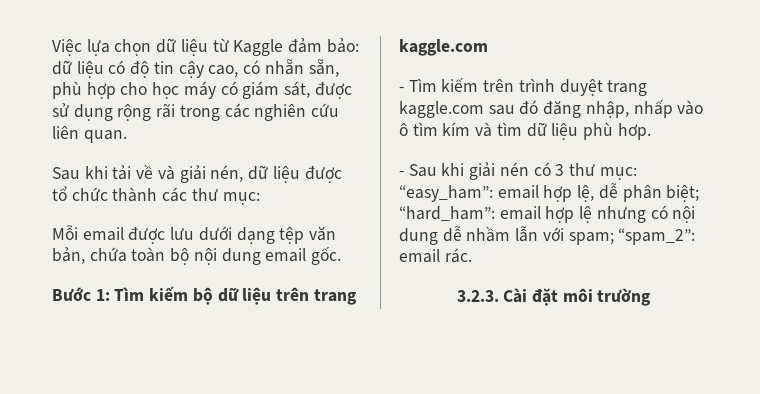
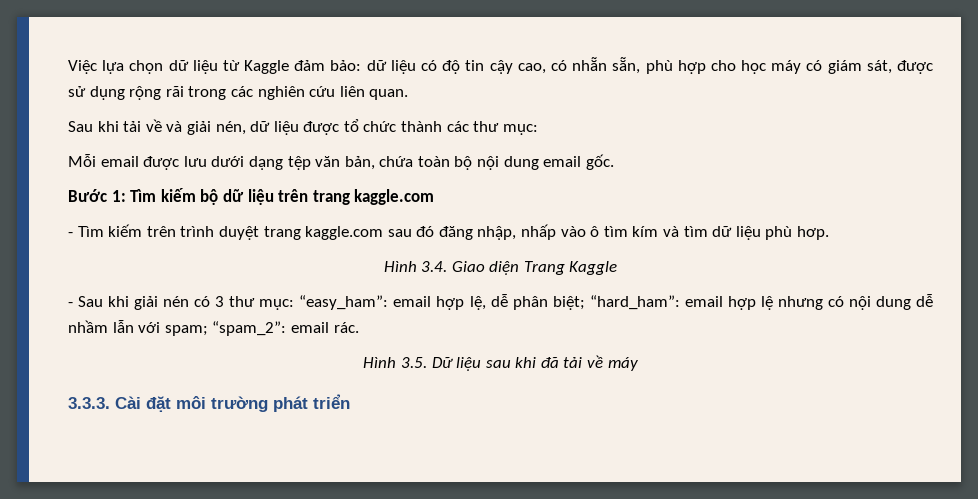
+ Hình 3.4. Giao diện Trang Kaggle
- 3.2.3. Cài đặt môi trường
+ Hình 3.5. Dữ liệu sau khi đã tải về máy
+ 3.3.3. Cài đặt môi trường phát triển

